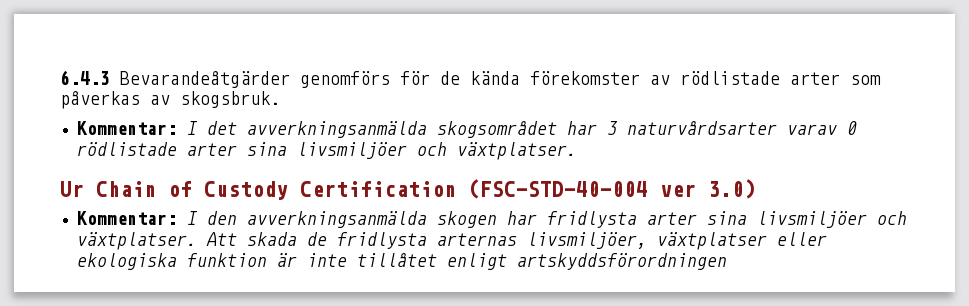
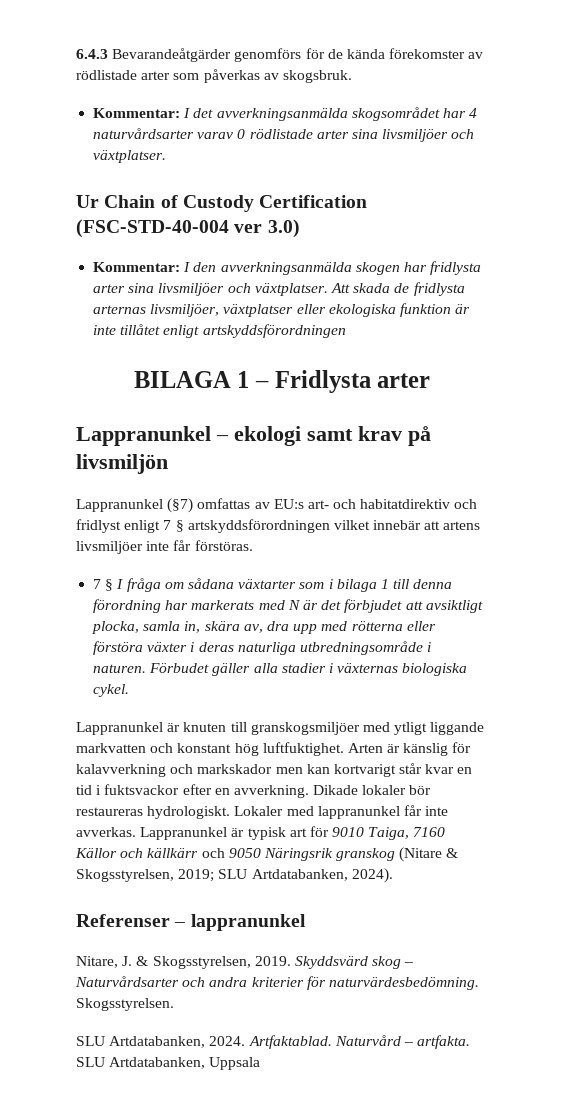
- Kommentar: I det avverkningsanmälda skogsområdet har 3 naturvårdsarter varav 0 rödlistade arter sina livsmiljöer och växtplatser.
+ Kommentar: I det avverkningsanmälda skogsområdet har 4 naturvårdsarter varav 0 rödlistade arter sina livsmiljöer och växtplatser.
+ BILAGA 1 – Fridlysta arter
+ Lappranunkel – ekologi samt krav på livsmiljön
+ Lappranunkel (§7) omfattas av EU:s art- och habitatdirektiv och fridlyst enligt 7 § artskyddsförordningen vilket innebär att artens livsmiljöer inte får förstöras.
+ 7 § I fråga om sådana växtarter som i bilaga 1 till denna förordning har markerats med N är det förbjudet att avsiktligt plocka, samla in, skära av, dra upp med rötterna eller förstöra växter i deras naturliga utbredningsområde i naturen. Förbudet gäller alla stadier i växternas biologiska cykel.
+ Lappranunkel är knuten till granskogsmiljöer med ytligt liggande markvatten och konstant hög luftfuktighet. Arten är känslig för kalavverkning och markskador men kan kortvarigt står kvar en tid i fuktsvackor efter en avverkning. Dikade lokaler bör restaureras hydrologiskt. Lokaler med lappranunkel får inte avverkas. Lappranunkel är typisk art för 9010 Taiga, 7160 Källor och källkärr och 9050 Näringsrik granskog (Nitare & Skogsstyrelsen, 2019; SLU Artdatabanken, 2024).
+ Referenser – lappranunkel
+ Nitare, J. & Skogsstyrelsen, 2019. Skyddsvärd skog – Naturvårdsarter och andra kriterier för naturvärdesbedömning. Skogsstyrelsen.
+ SLU Artdatabanken, 2024. Artfaktablad. Naturvård – artfakta. SLU Artdatabanken, Uppsala

